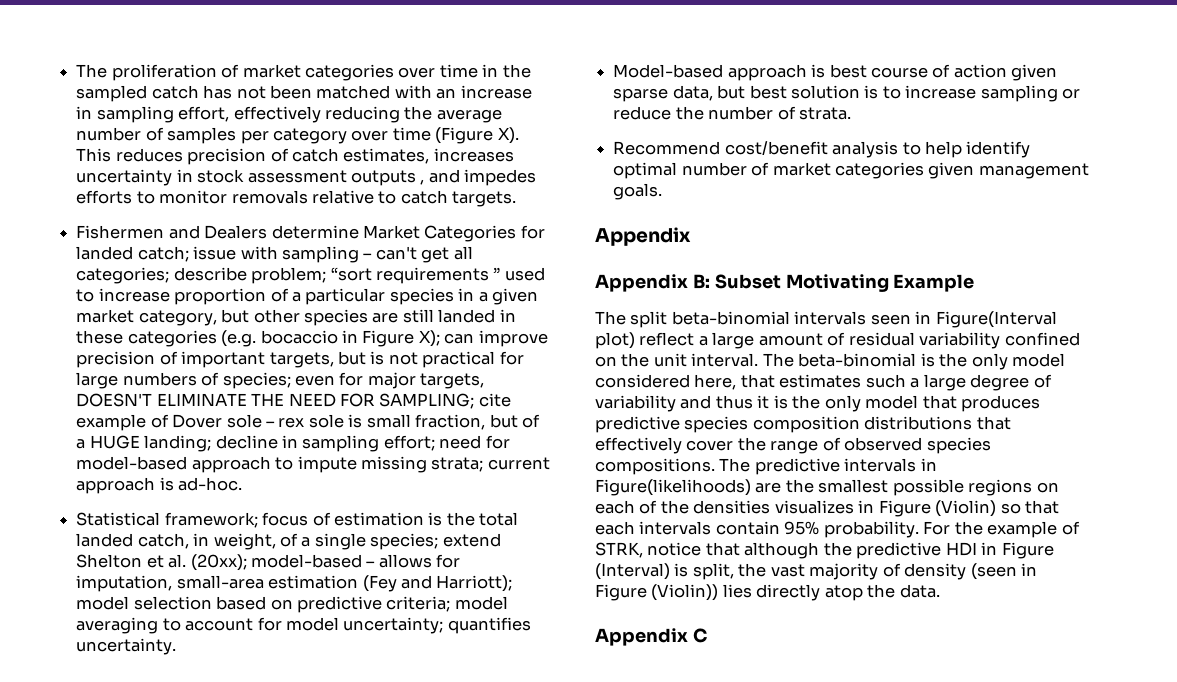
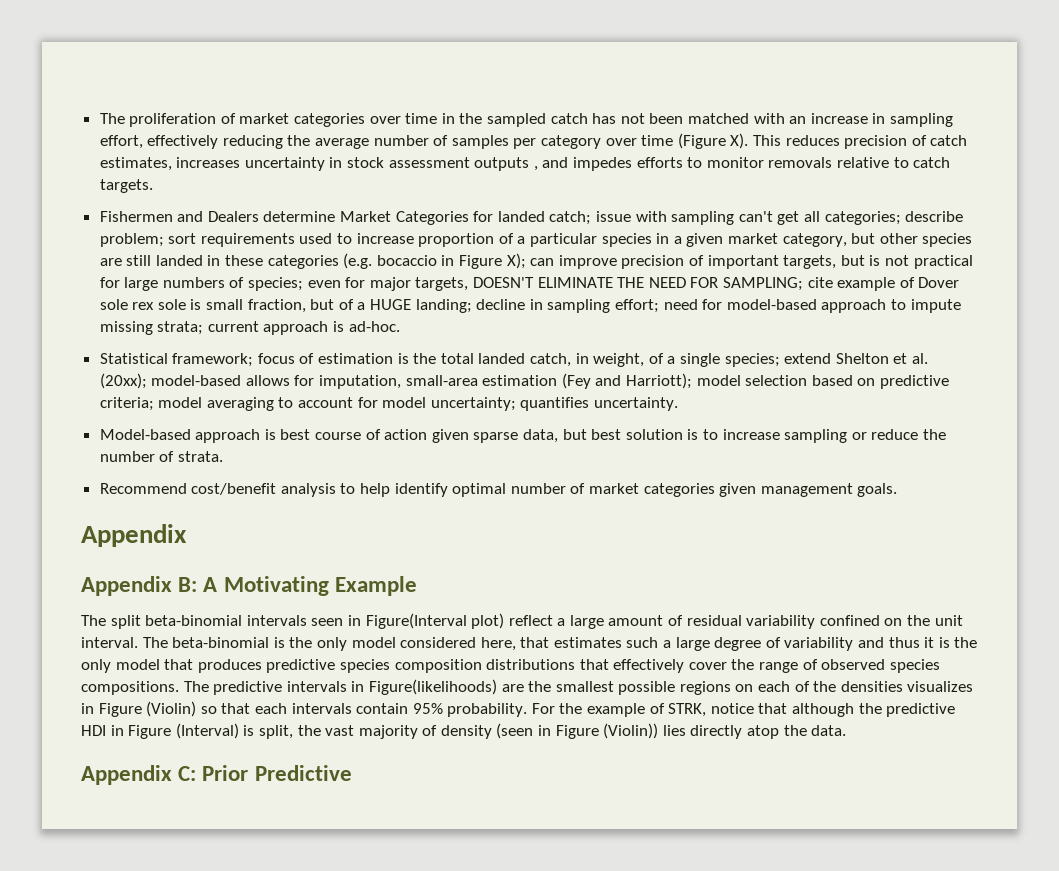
- issue with sampling – can't get all categories;
+ issue with sampling can't get all categories;
- “sort requirements ” used to increase proportion of a particular species in a given market category, but other species are still landed in these categories (e.g. bocaccio in Figure X);
+ sort requirements used to increase proportion of a particular species in a given market category, but other species are still landed in these categories (e.g. bocaccio in Figure X);
- cite example of Dover sole – rex sole is small fraction, but of a HUGE landing;
+ cite example of Dover sole rex sole is small fraction, but of a HUGE landing;
- Statistical framework; focus of estimation is the total landed catch, in weight, of a single species; extend Shelton et al. (20xx); model-based – allows for imputation, small-area estimation (Fey and Harriott); model selection based on predictive criteria; model averaging to account for model uncertainty; quantifies uncertainty.
+ Statistical framework; focus of estimation is the total landed catch, in weight, of a single species; extend Shelton et al. (20xx); model-based allows for imputation, small-area estimation (Fey and Harriott); model selection based on predictive criteria; model averaging to account for model uncertainty; quantifies uncertainty.
- Appendix B: Subset Motivating Example
+ Appendix B: A Motivating Example
- Appendix C
+ Appendix C: Prior Predictive

